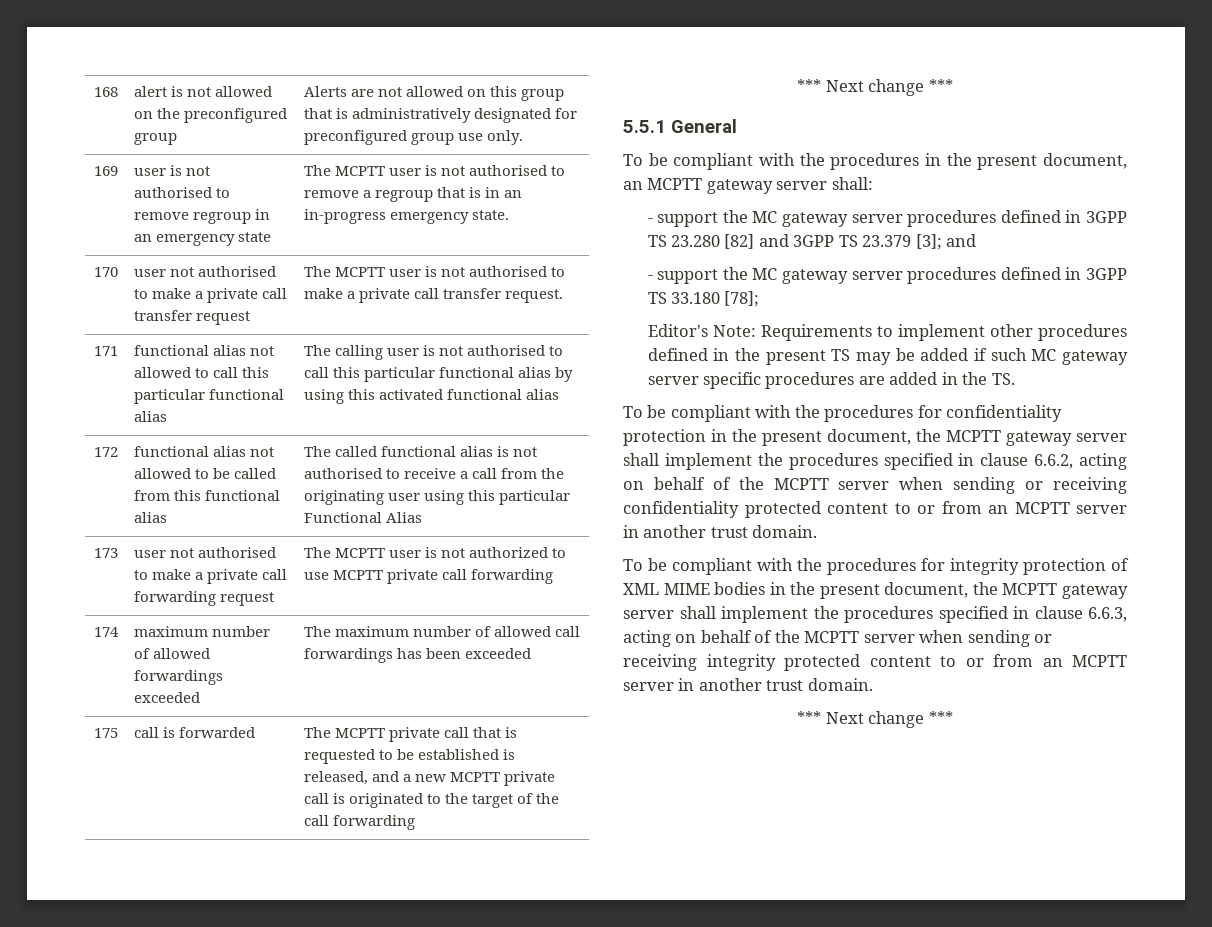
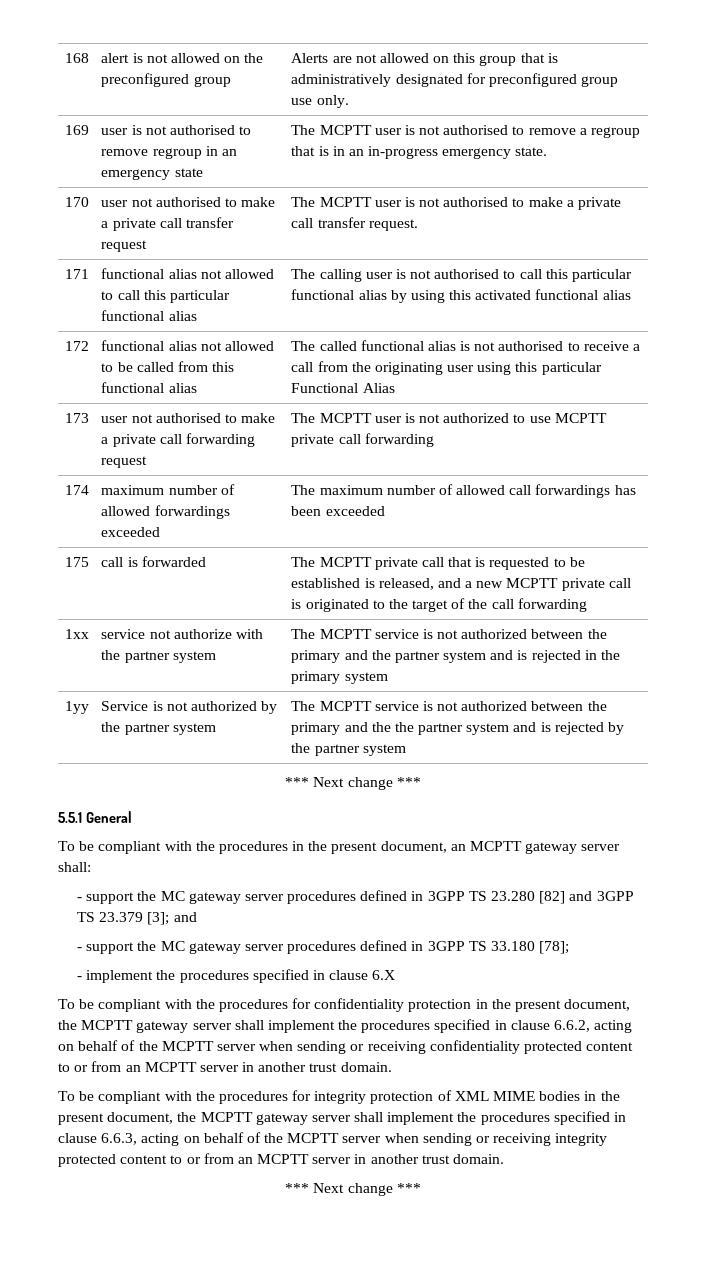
+ 1xx | service not authorize with the partner system | The MCPTT service is not authorized between the primary and the partner system and is rejected in the primary system
+ 1yy | Service is not authorized by the partner system | The MCPTT service is not authorized between the primary and the the partner system and is rejected by the partner system
- Editor's Note: Requirements to implement other procedures defined in the present TS may be added if such MC gateway server specific procedures are added in the TS.
+ - implement the procedures specified in clause 6.X

